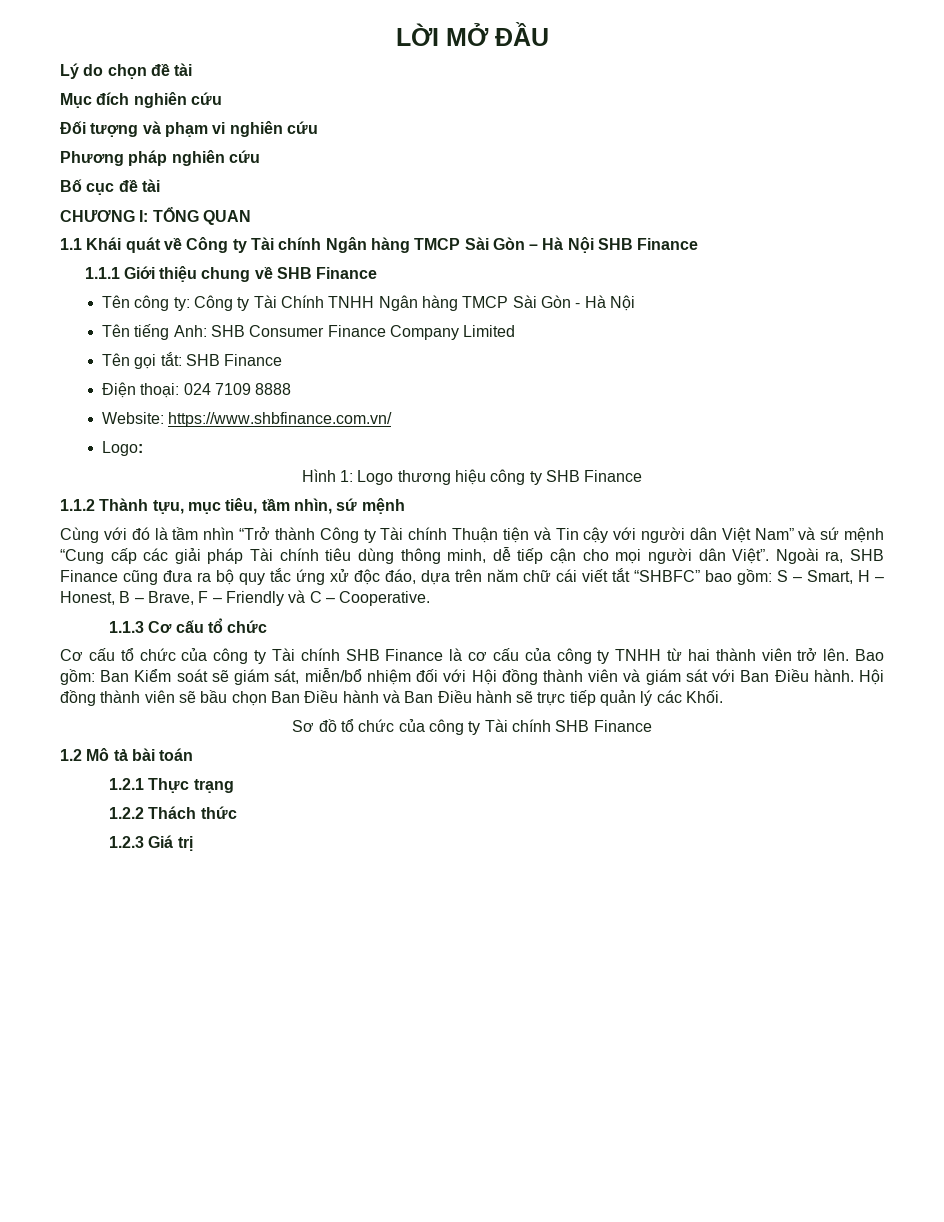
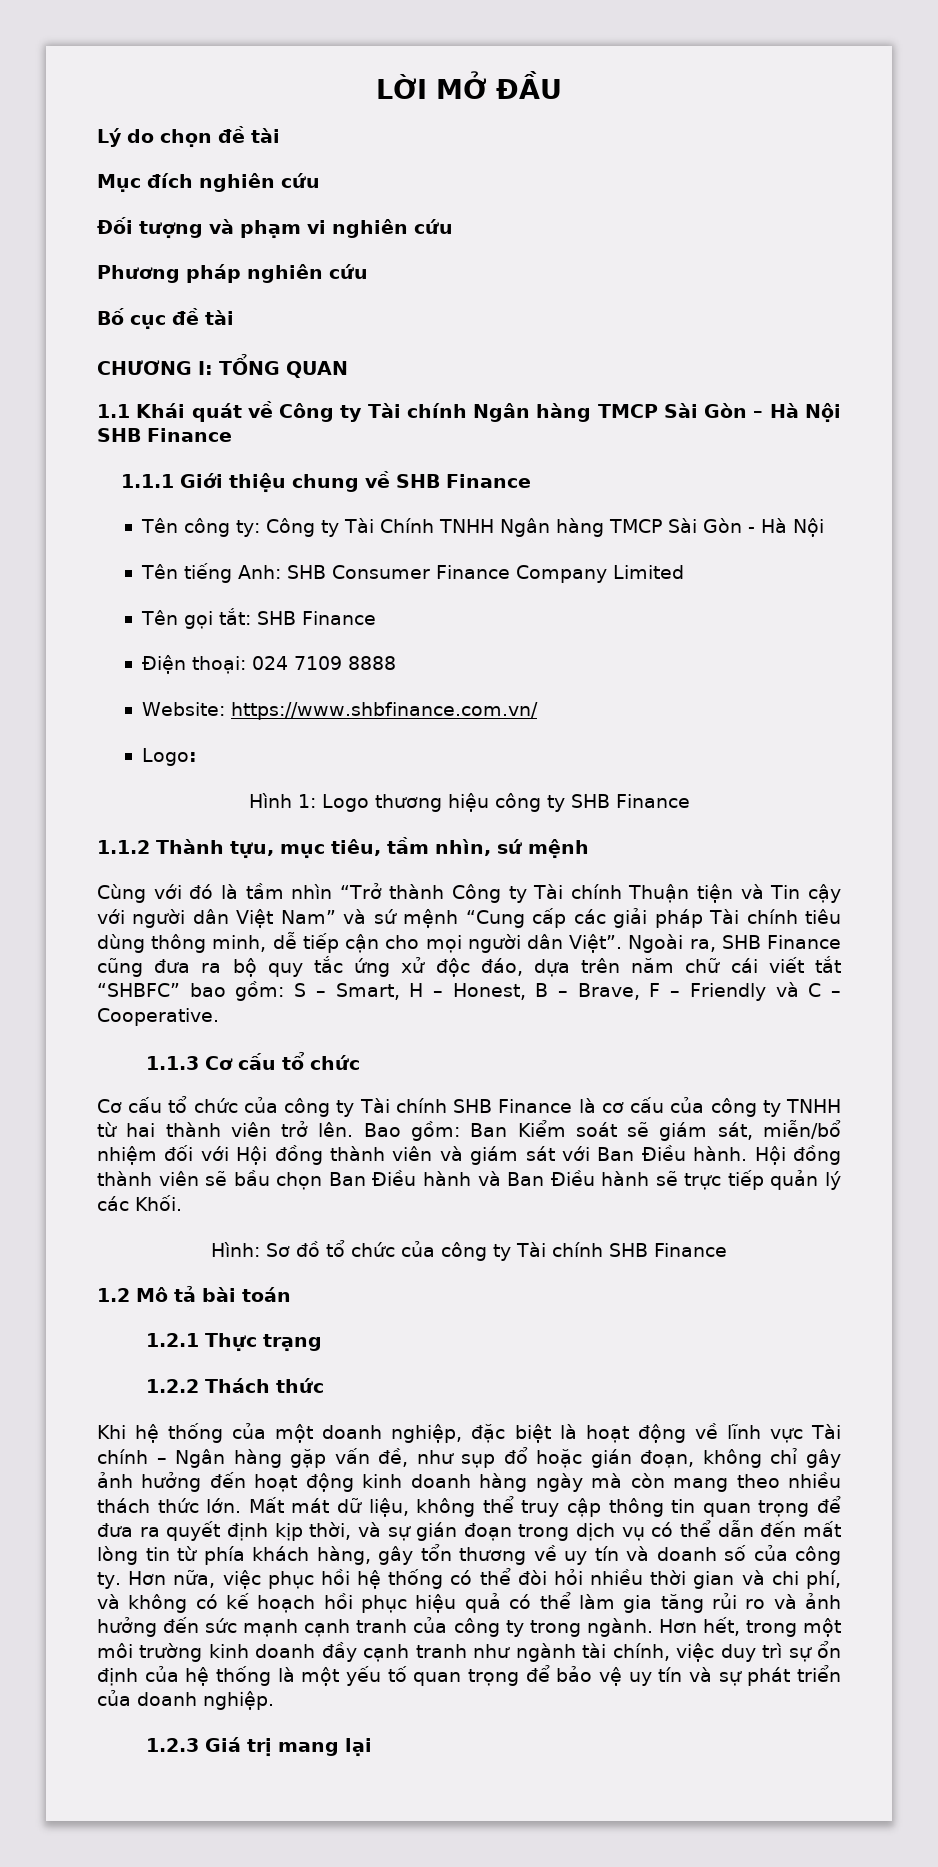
- Sơ đồ tổ chức của công ty Tài chính SHB Finance
+ Hình: Sơ đồ tổ chức của công ty Tài chính SHB Finance
+ Khi hệ thống của một doanh nghiệp, đặc biệt là hoạt động về lĩnh vực Tài chính – Ngân hàng gặp vấn đề, như sụp đổ hoặc gián đoạn, không chỉ gây ảnh hưởng đến hoạt động kinh doanh hàng ngày mà còn mang theo nhiều thách thức lớn. Mất mát dữ liệu, không thể truy cập thông tin quan trọng để đưa ra quyết định kịp thời, và sự gián đoạn trong dịch vụ có thể dẫn đến mất lòng tin từ phía khách hàng, gây tổn thương về uy tín và doanh số của công ty. Hơn nữa, việc phục hồi hệ thống có thể đòi hỏi nhiều thời gian và chi phí, và không có kế hoạch hồi phục hiệu quả có thể làm gia tăng rủi ro và ảnh hưởng đến sức mạnh cạnh tranh của công ty trong ngành. Hơn hết, trong một môi trường kinh doanh đầy cạnh tranh như ngành tài chính, việc duy trì sự ổn định của hệ thống là một yếu tố quan trọng để bảo vệ uy tín và sự phát triển của doanh nghiệp.
- 1.2.3 Giá trị
+ 1.2.3 Giá trị mang lại

